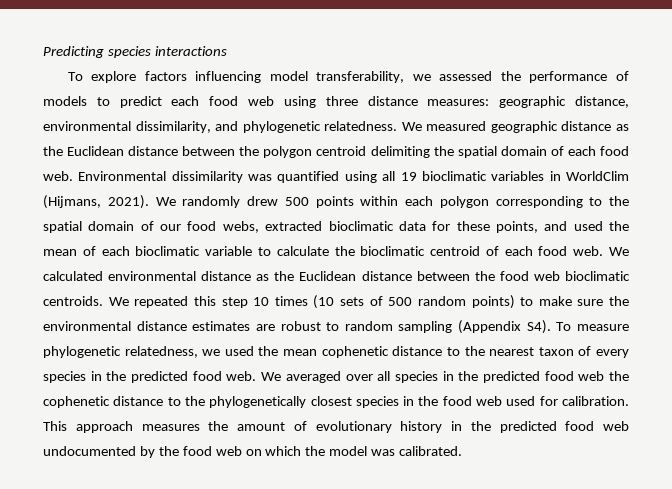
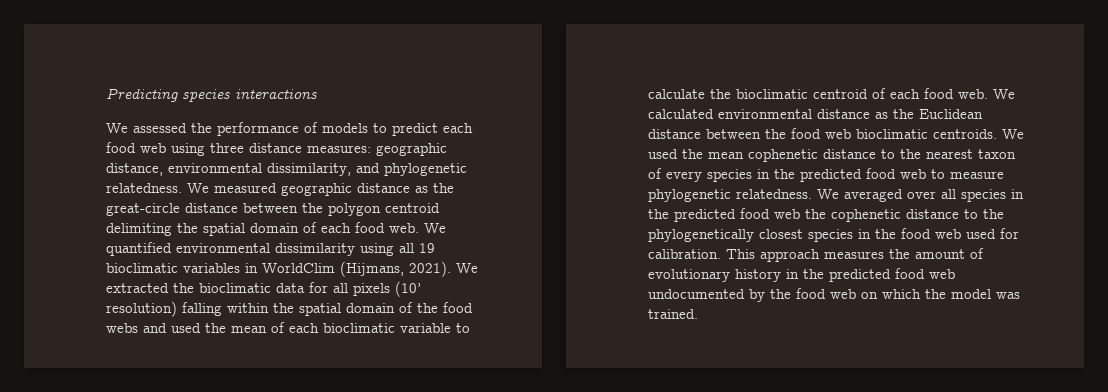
- To explore factors influencing model transferability, we assessed the performance of models to predict each food web using three distance measures: geographic distance, environmental dissimilarity, and phylogenetic relatedness.
+ We assessed the performance of models to predict each food web using three distance measures: geographic distance, environmental dissimilarity, and phylogenetic relatedness.
- We measured geographic distance as the Euclidean distance between the polygon centroid delimiting the spatial domain of each food web.
+ We measured geographic distance as the great-circle distance between the polygon centroid delimiting the spatial domain of each food web.
- Environmental dissimilarity was quantified using all 19 bioclimatic variables in WorldClim (Hijmans, 2021).
+ We quantified environmental dissimilarity using all 19 bioclimatic variables in WorldClim (Hijmans, 2021).
- We randomly drew 500 points within each polygon corresponding to the spatial domain of our food webs, extracted bioclimatic data for these points, and used the mean of each bioclimatic variable to calculate the bioclimatic centroid of each food web.
+ We extracted the bioclimatic data for all pixels (10’ resolution) falling within the spatial domain of the food webs and used the mean of each bioclimatic variable to calculate the bioclimatic centroid of each food web.
- We repeated this step 10 times (10 sets of 500 random points) to make sure the environmental distance estimates are robust to random sampling (Appendix S4). To measure phylogenetic relatedness, we used the mean cophenetic distance to the nearest taxon of every species in the predicted food web.
+ We used the mean cophenetic distance to the nearest taxon of every species in the predicted food web to measure phylogenetic relatedness.
- This approach measures the amount of evolutionary history in the predicted food web undocumented by the food web on which the model was calibrated.
+ This approach measures the amount of evolutionary history in the predicted food web undocumented by the food web on which the model was trained.

